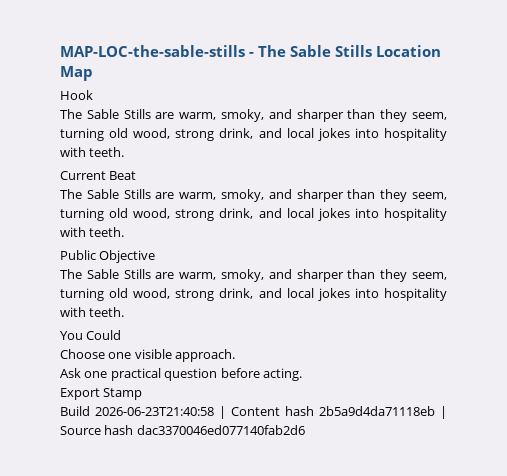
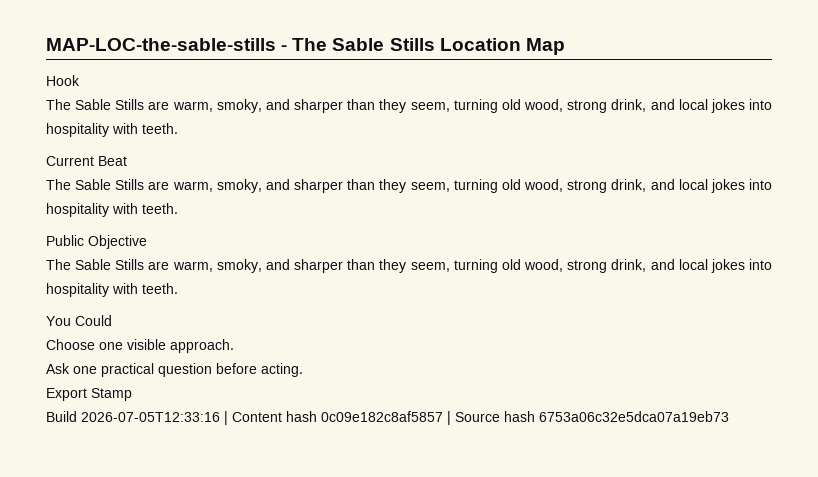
- Build 2026-06-23T21:40:58 | Content hash 2b5a9d4da71118eb | Source hash dac3370046ed077140fab2d6
+ Build 2026-07-05T12:33:16 | Content hash 0c09e182c8af5857 | Source hash 6753a06c32e5dca07a19eb73

